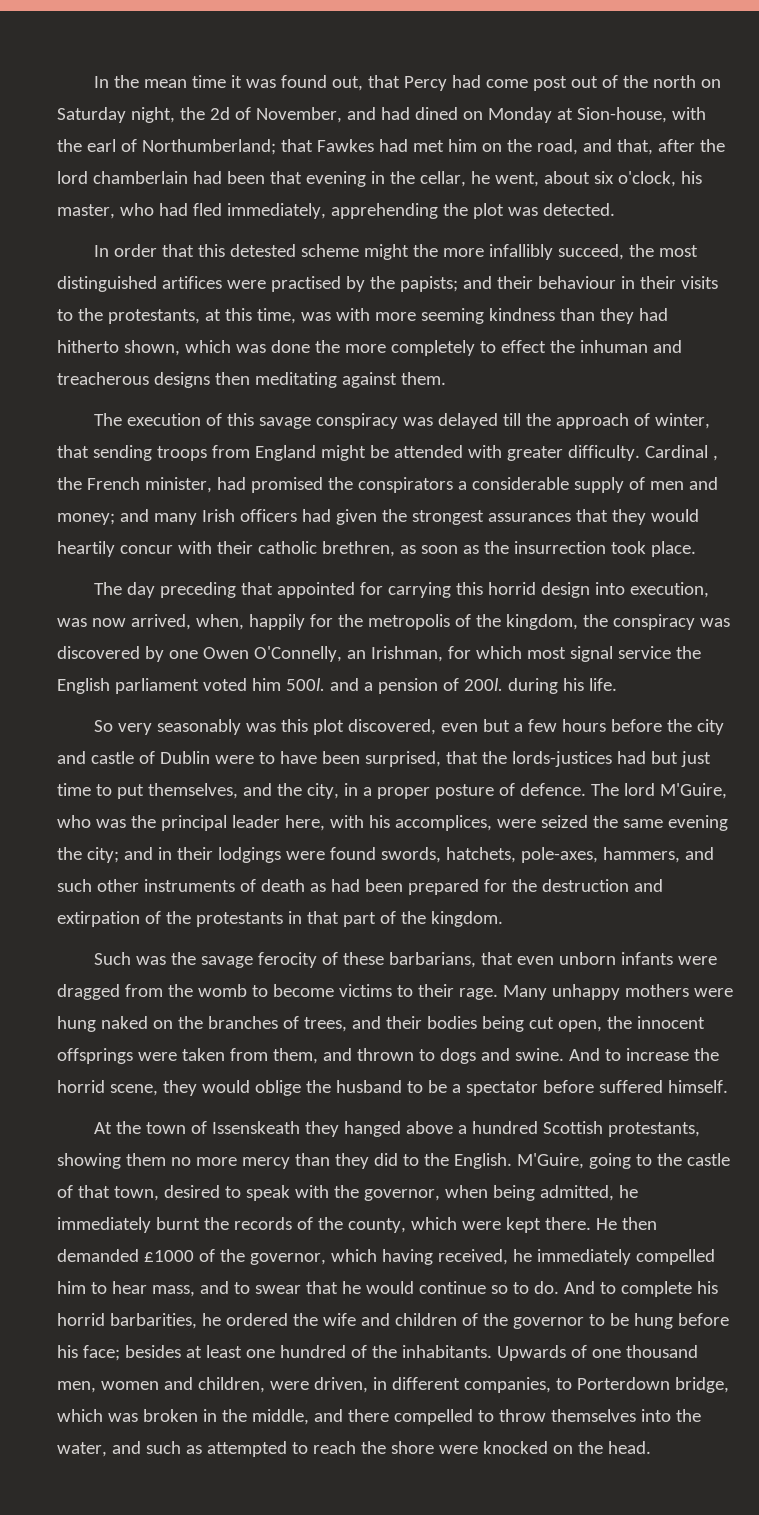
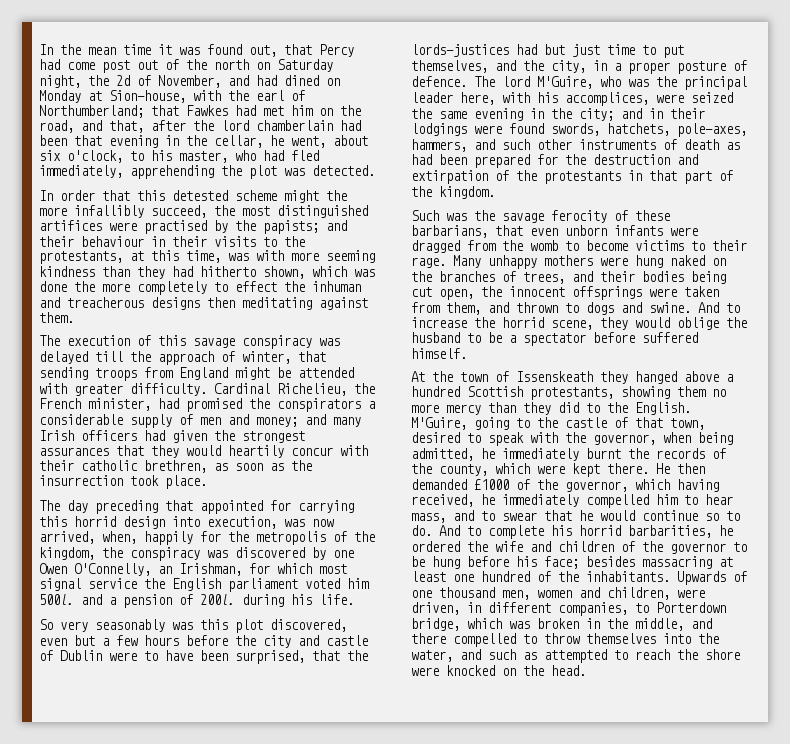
- that Fawkes had met him on the road, and that, after the lord chamberlain had been that evening in the cellar, he went, about six o'clock, his master, who had fled immediately, apprehending the plot was detected.
+ that Fawkes had met him on the road, and that, after the lord chamberlain had been that evening in the cellar, he went, about six o'clock, to his master, who had fled immediately, apprehending the plot was detected.
- Cardinal , the French minister, had promised the conspirators a considerable supply of men and money; and many Irish officers had given the strongest assurances that they would heartily concur with their catholic brethren, as soon as the insurrection took place.
+ Cardinal Richelieu, the French minister, had promised the conspirators a considerable supply of men and money; and many Irish officers had given the strongest assurances that they would heartily concur with their catholic brethren, as soon as the insurrection took place.
- The lord M'Guire, who was the principal leader here, with his accomplices, were seized the same evening the city; and in their lodgings were found swords, hatchets, pole-axes, hammers, and such other instruments of death as had been prepared for the destruction and extirpation of the protestants in that part of the kingdom.
+ The lord M'Guire, who was the principal leader here, with his accomplices, were seized the same evening in the city; and in their lodgings were found swords, hatchets, pole-axes, hammers, and such other instruments of death as had been prepared for the destruction and extirpation of the protestants in that part of the kingdom.
- And to complete his horrid barbarities, he ordered the wife and children of the governor to be hung before his face; besides at least one hundred of the inhabitants.
+ And to complete his horrid barbarities, he ordered the wife and children of the governor to be hung before his face; besides massacring at least one hundred of the inhabitants.

